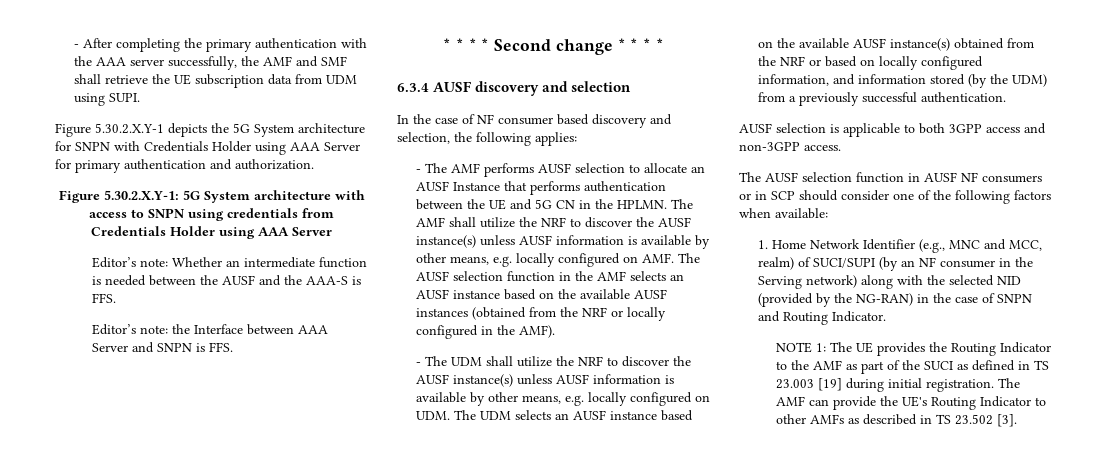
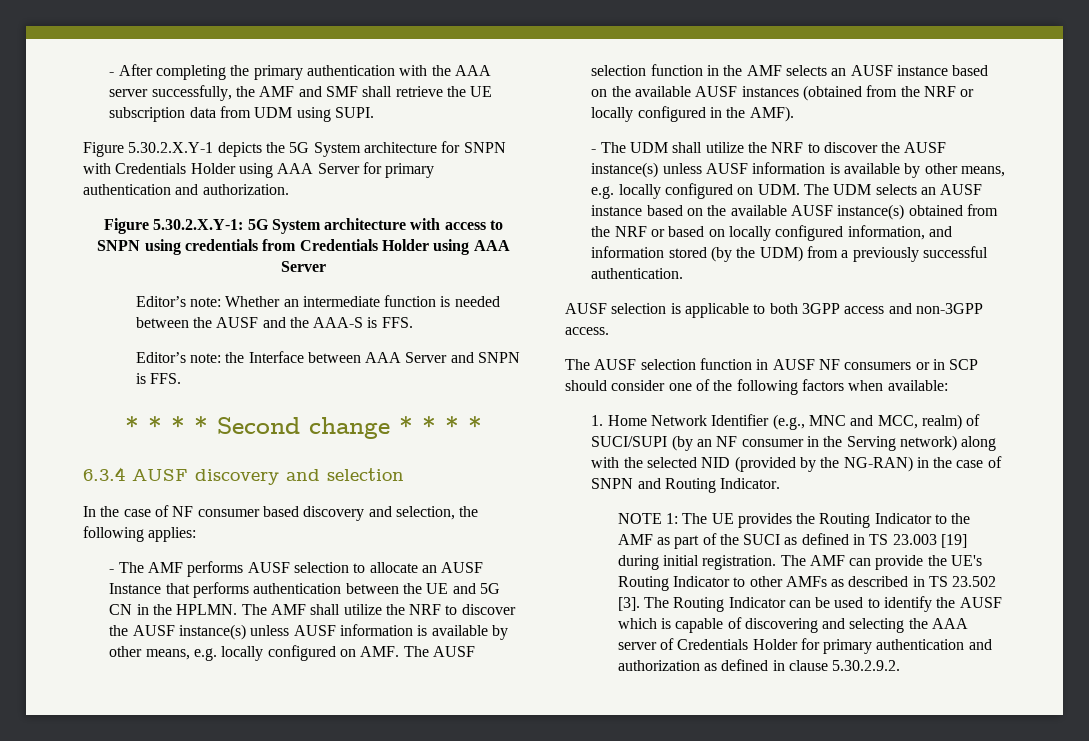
+ The Routing Indicator can be used to identify the AUSF which is capable of discovering and selecting the AAA server of Credentials Holder for primary authentication and authorization as defined in clause 5.30.2.9.2.

